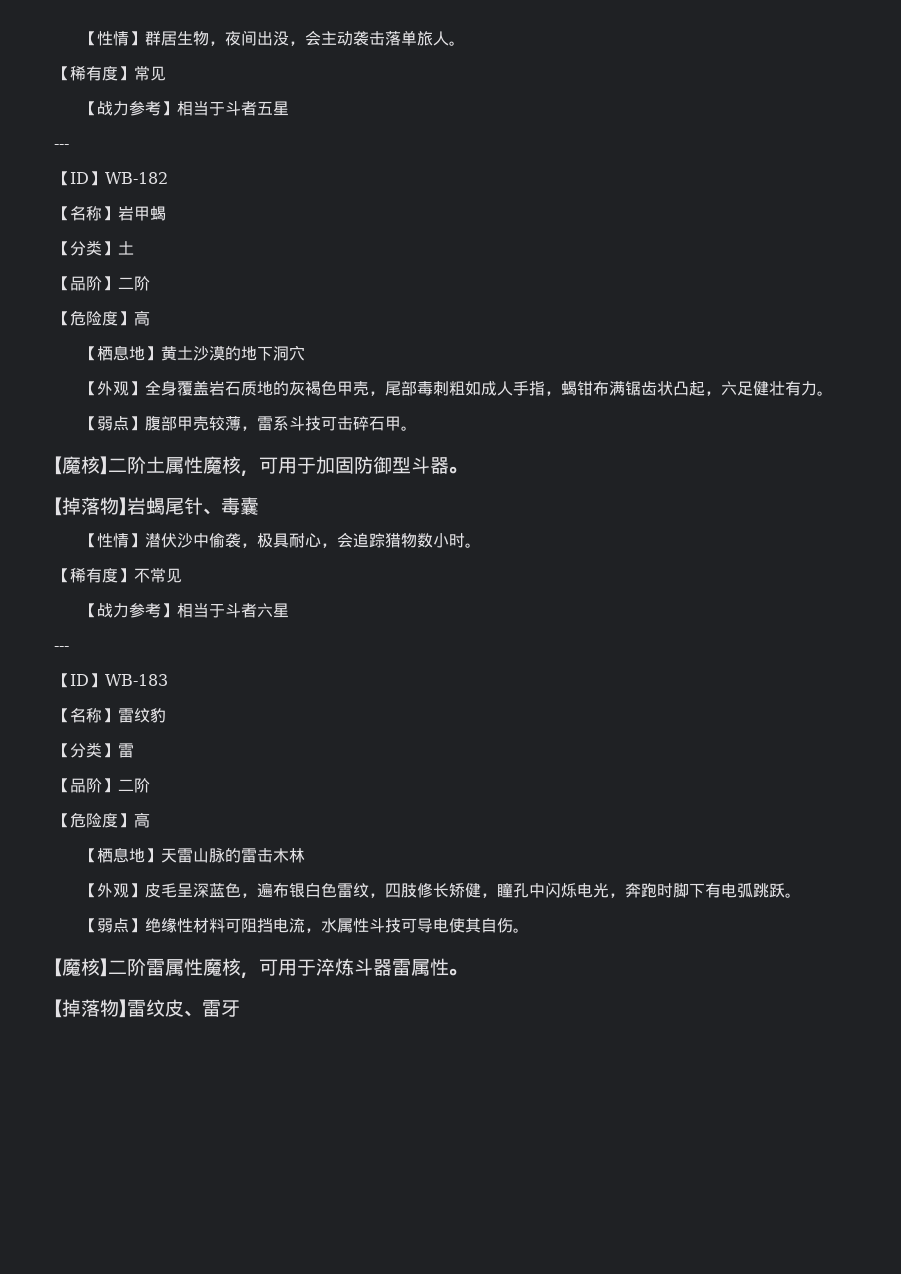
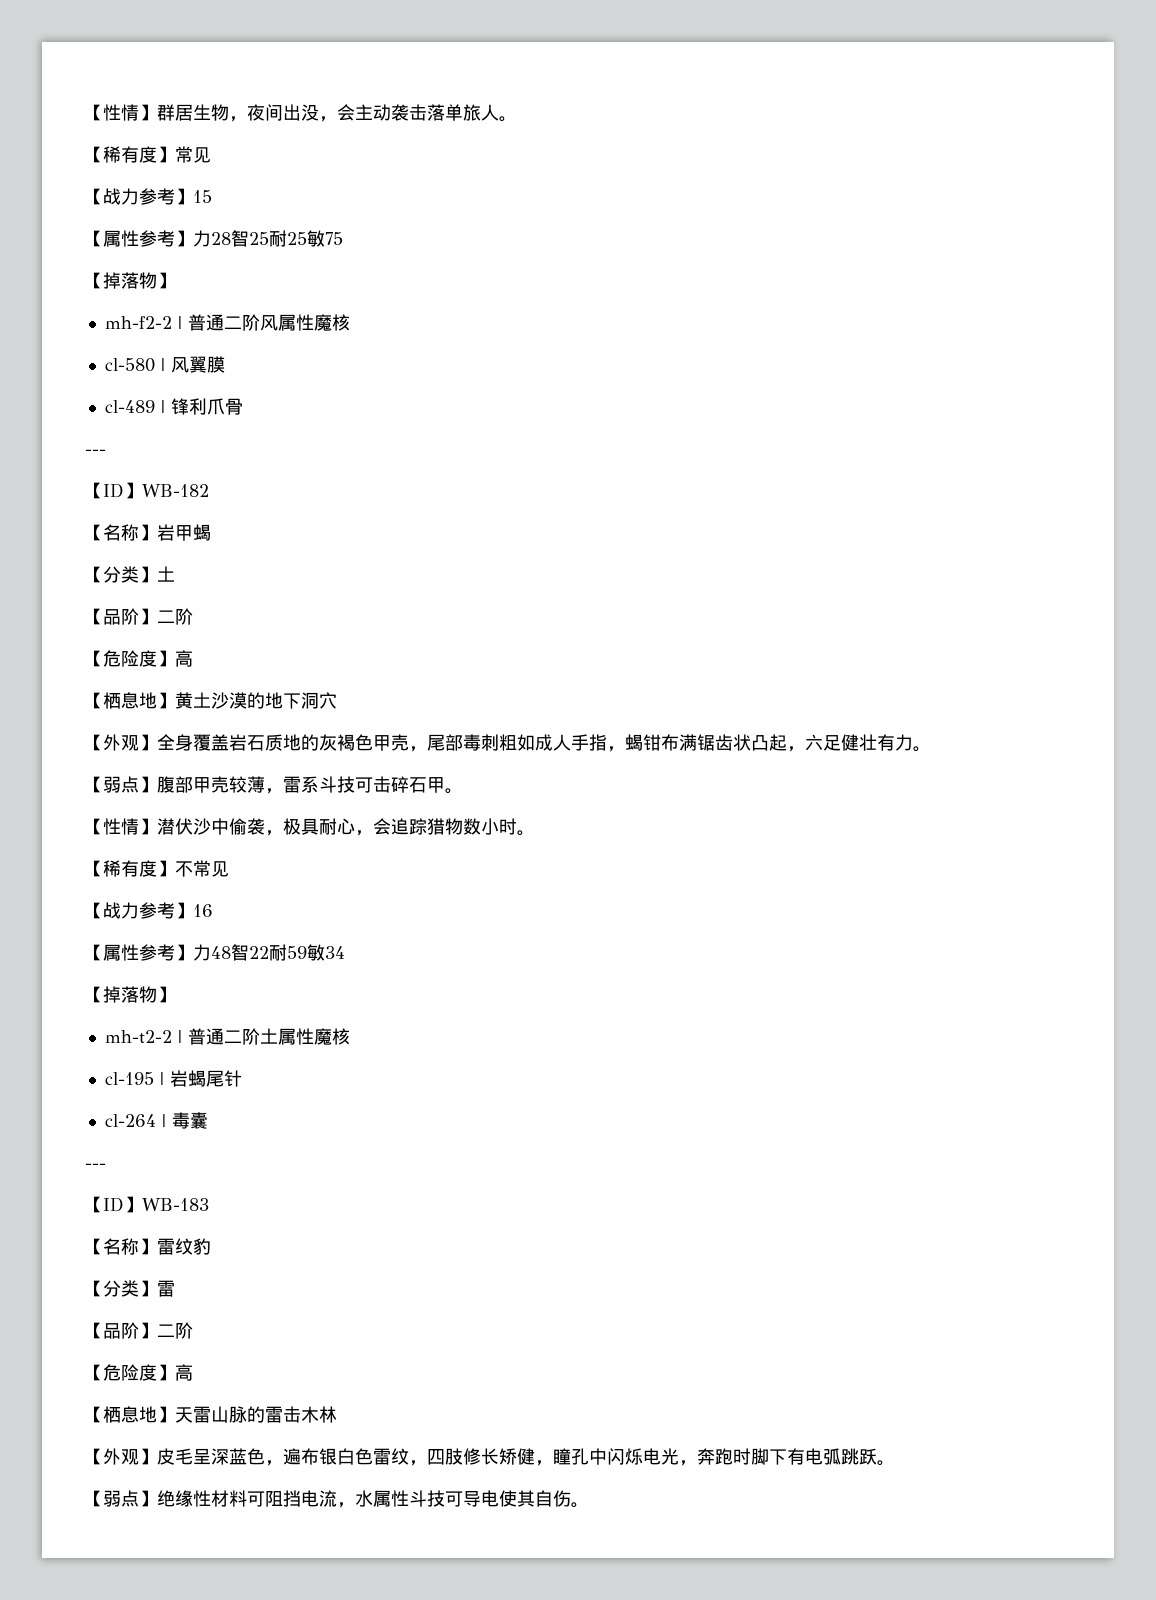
- 【战力参考】相当于斗者五星
+ 【战力参考】15
+ 【属性参考】力28智25耐25敏75
+ 【掉落物】
+ mh-f2-2 | 普通二阶风属性魔核
+ cl-580 | 风翼膜
+ cl-489 | 锋利爪骨
- 【魔核】二阶土属性魔核，可用于加固防御型斗器。
- 【掉落物】岩蝎尾针、毒囊
- 【战力参考】相当于斗者六星
+ 【战力参考】16
+ 【属性参考】力48智22耐59敏34
+ 【掉落物】
+ mh-t2-2 | 普通二阶土属性魔核
+ cl-195 | 岩蝎尾针
+ cl-264 | 毒囊
- 【魔核】二阶雷属性魔核，可用于淬炼斗器雷属性。
- 【掉落物】雷纹皮、雷牙

